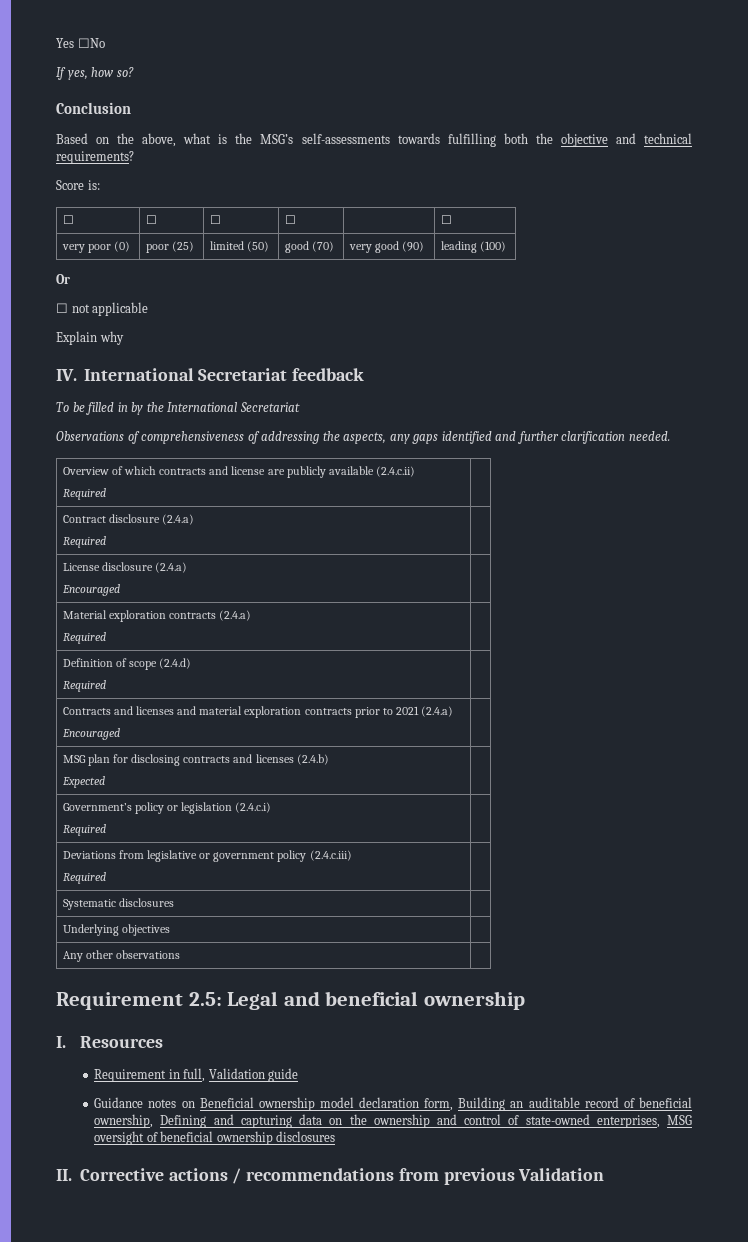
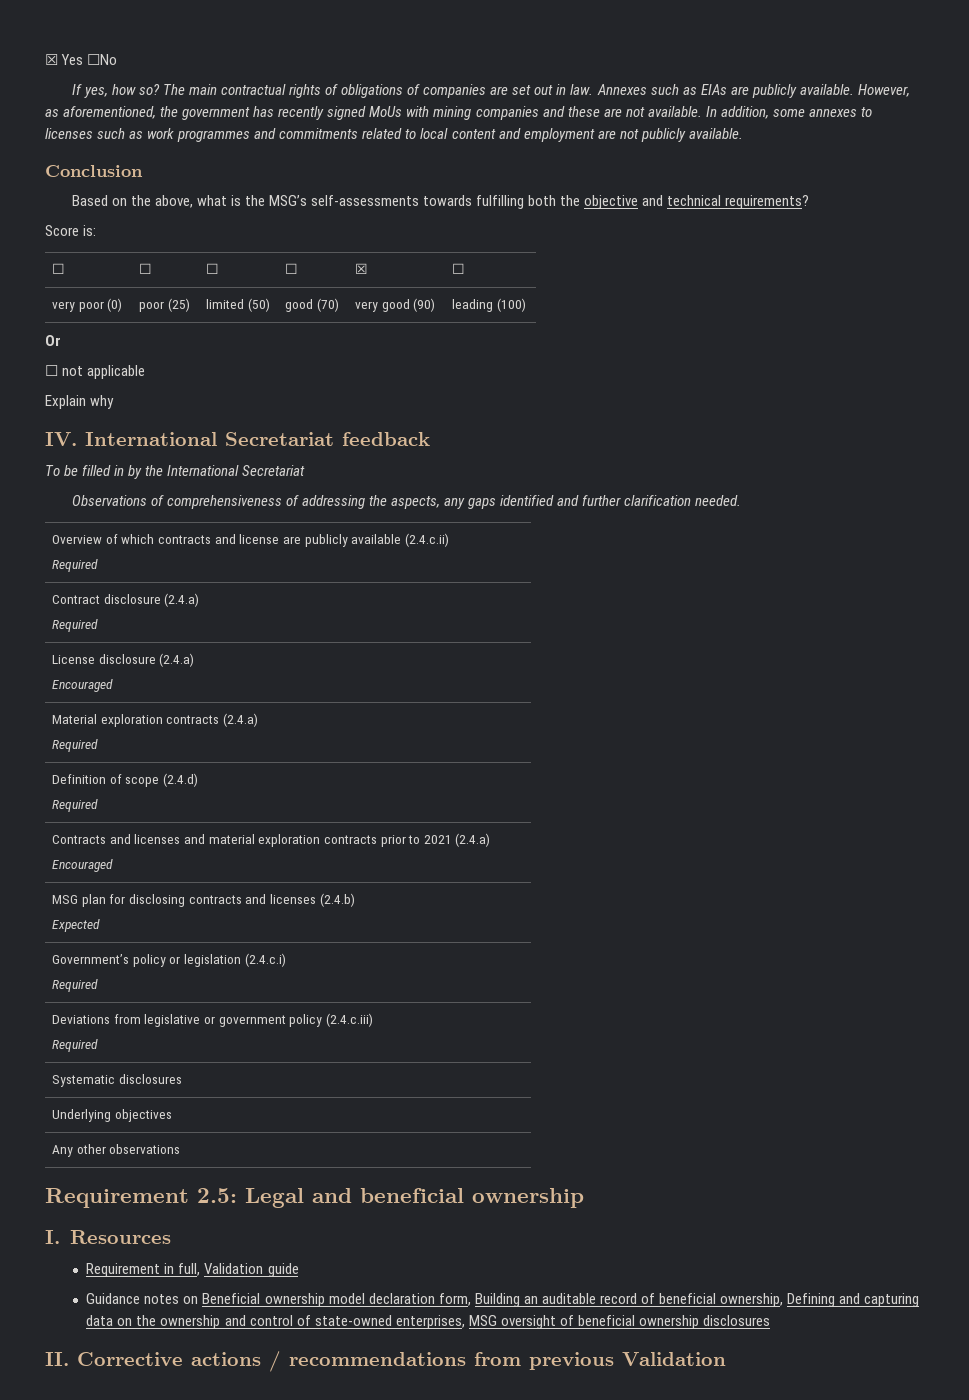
- Yes ☐No
+ ☒ Yes ☐No
+ The main contractual rights of obligations of companies are set out in law. Annexes such as EIAs are publicly available. However, as aforementioned, the government has recently signed MoUs with mining companies and these are not available. In addition, some annexes to licenses such as work programmes and commitments related to local content and employment are not publicly available.
- ☐ | ☐ | ☐ | ☐ | | ☐
+ ☐ | ☐ | ☐ | ☐ | ☒ | ☐

